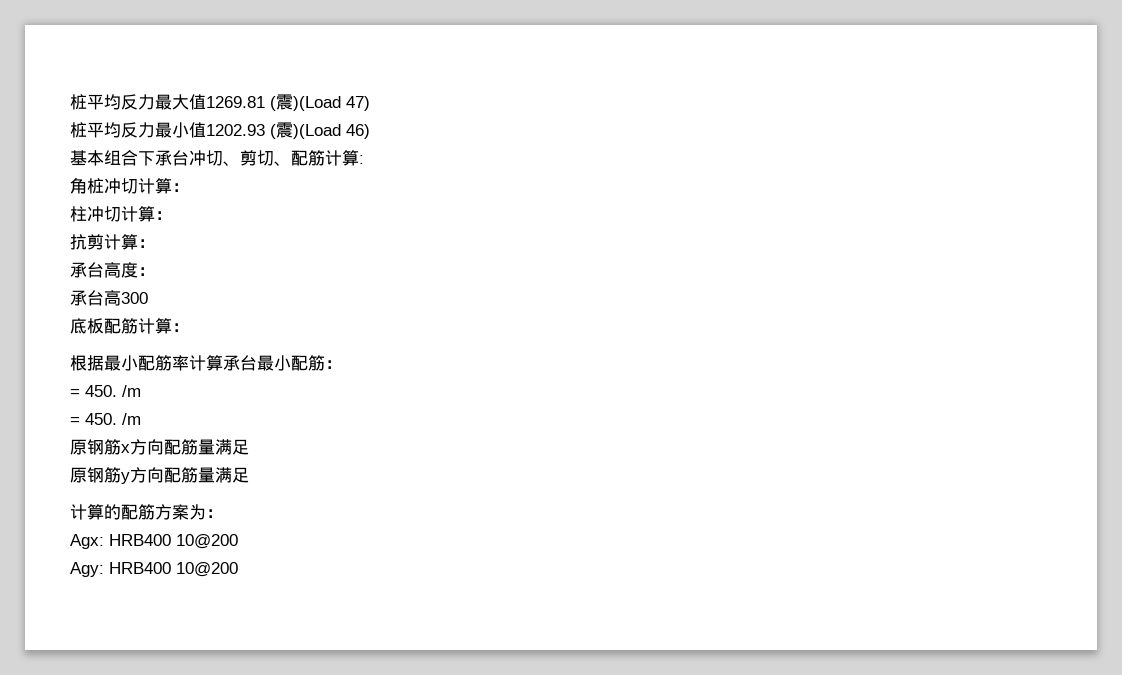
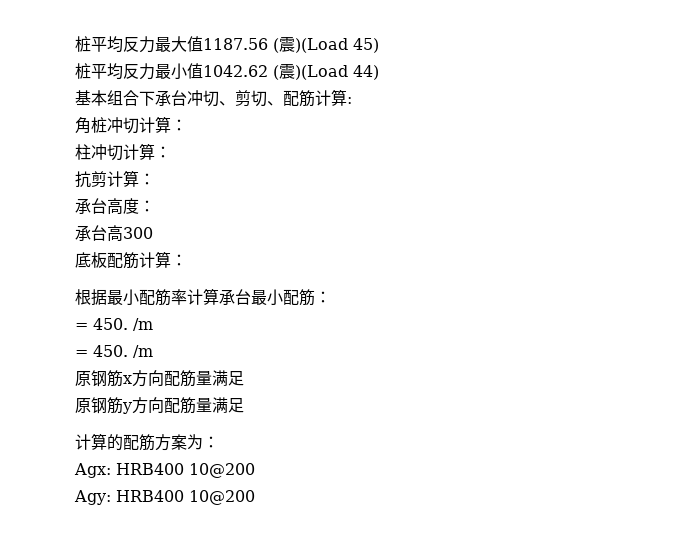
- 桩平均反力最大值1269.81 (震)(Load 47)
+ 桩平均反力最大值1187.56 (震)(Load 45)
- 桩平均反力最小值1202.93 (震)(Load 46)
+ 桩平均反力最小值1042.62 (震)(Load 44)

